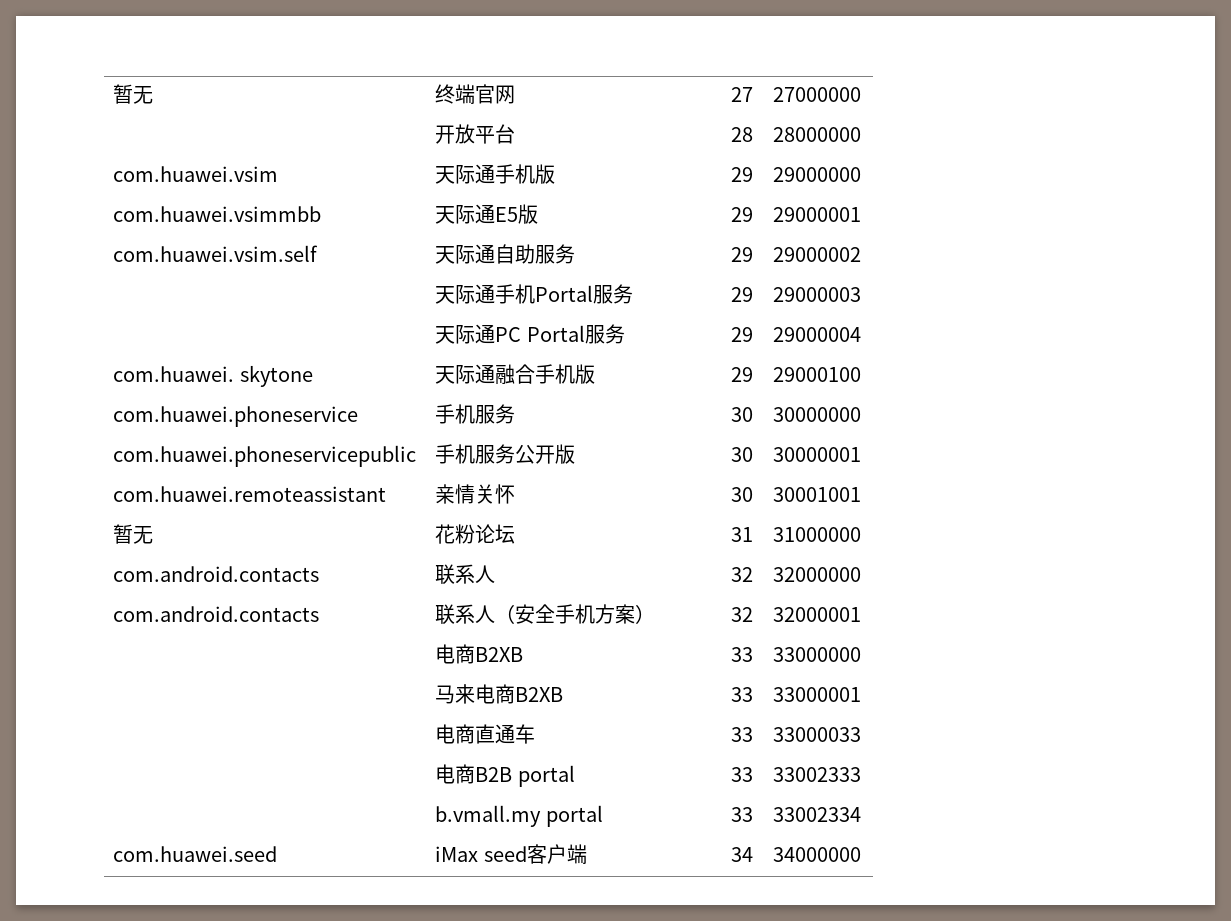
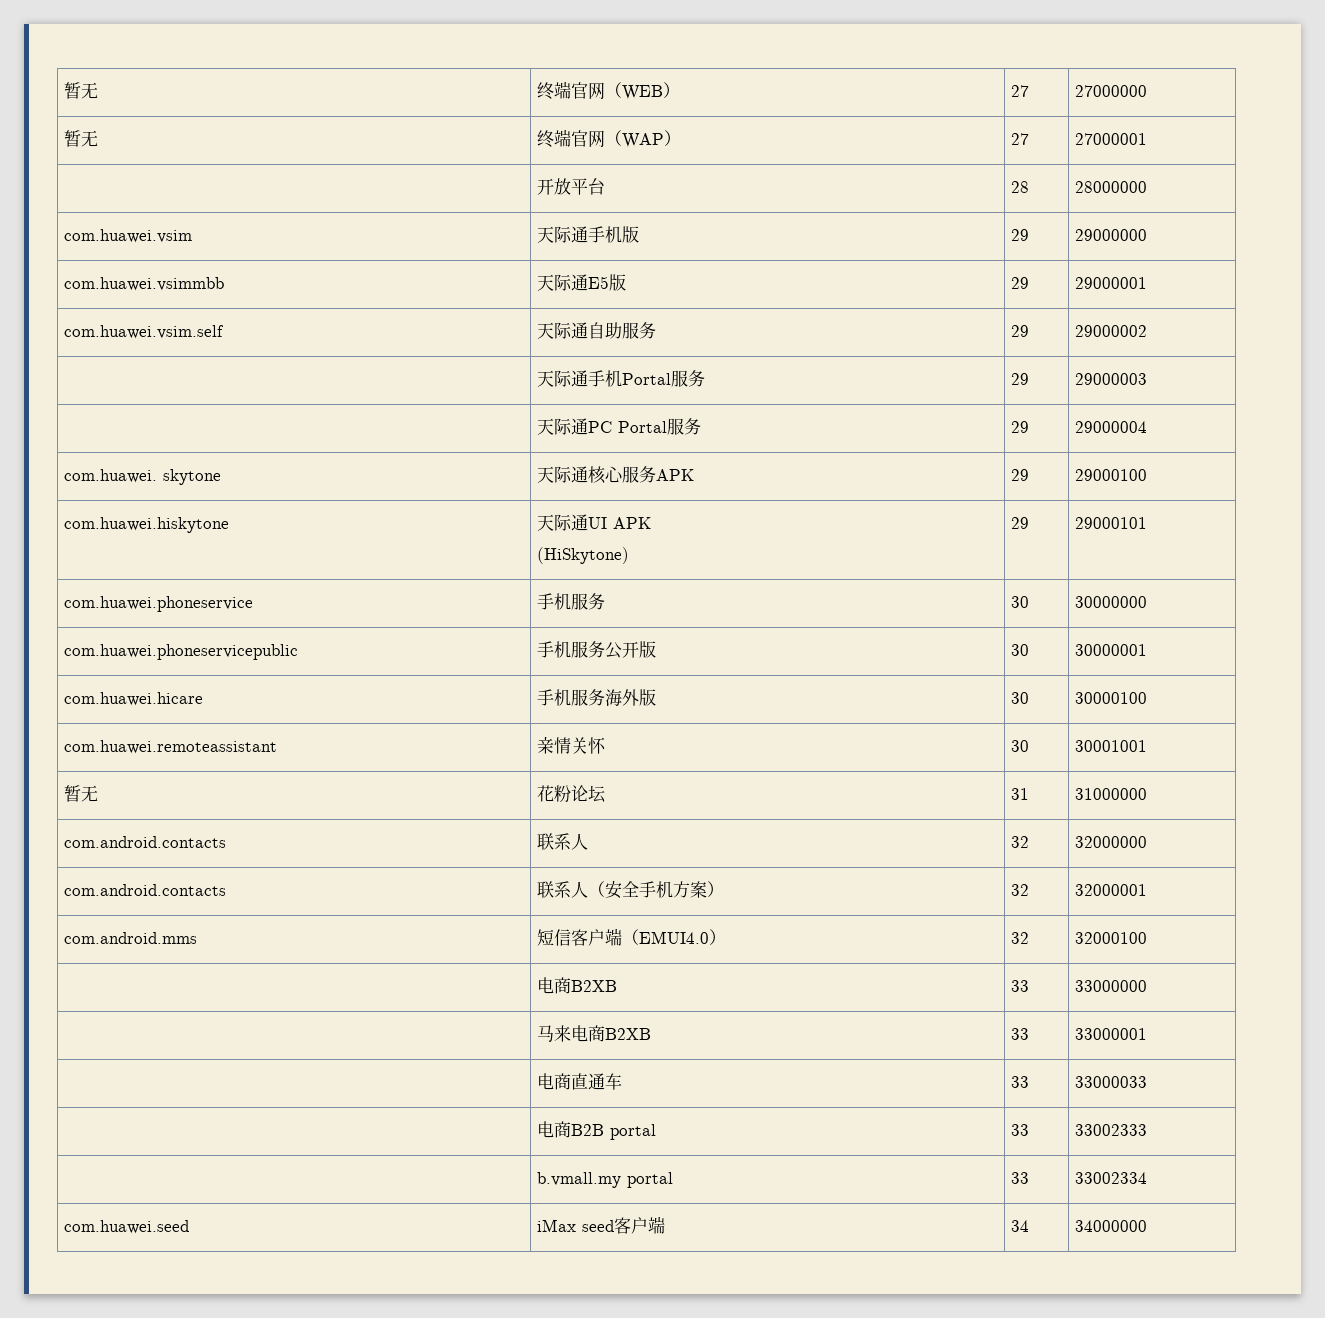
- 暂无 | 终端官网 | 27 | 27000000
+ 暂无 | 终端官网（WEB） | 27 | 27000000
+ 暂无 | 终端官网（WAP） | 27 | 27000001
- com.huawei. skytone | 天际通融合手机版 | 29 | 29000100
+ com.huawei. skytone | 天际通核心服务APK | 29 | 29000100
+ com.huawei.hiskytone | 天际通UI APK
+ (HiSkytone) | 29 | 29000101
+ com.huawei.hicare | 手机服务海外版 | 30 | 30000100
+ com.android.mms | 短信客户端（EMUI4.0） | 32 | 32000100

